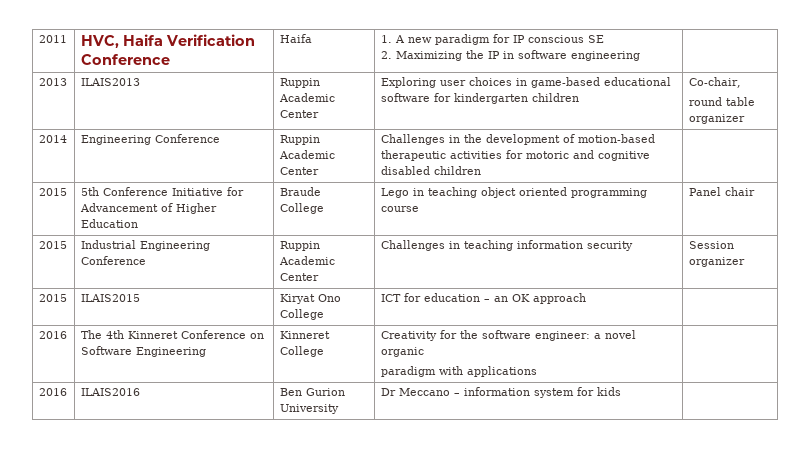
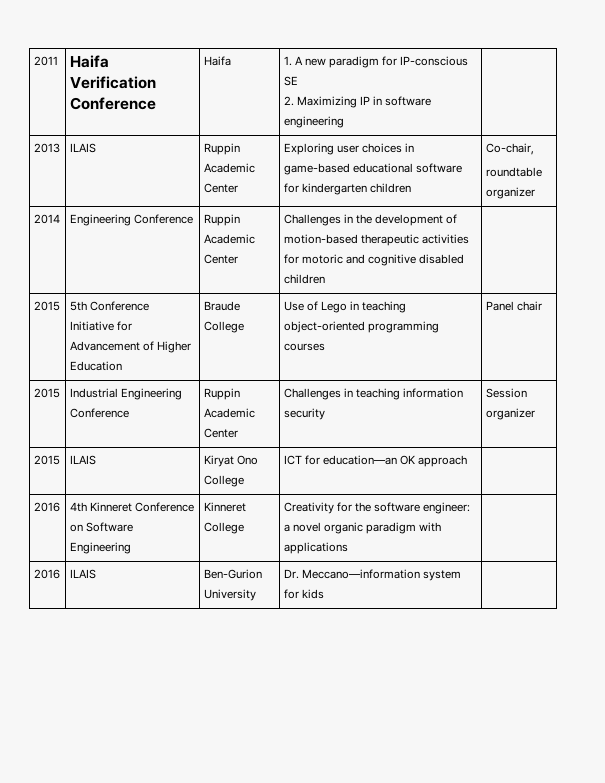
- 2011 | HVC, Haifa Verification Conference | Haifa | 1. A new paradigm for IP conscious SE
- 2. Maximizing the IP in software engineering |
+ 2011 | Haifa Verification Conference | Haifa | 1. A new paradigm for IP-conscious SE
+ 2. Maximizing IP in software engineering |
- 2013 | ILAIS2013 | Ruppin Academic Center | Exploring user choices in game-based educational software for kindergarten children | Co-chair,
- round table organizer
+ 2013 | ILAIS | Ruppin Academic Center | Exploring user choices in game-based educational software for kindergarten children | Co-chair,
+ roundtable organizer
- 2015 | 5th Conference Initiative for Advancement of Higher Education | Braude College | Lego in teaching object oriented programming course | Panel chair
+ 2015 | 5th Conference Initiative for Advancement of Higher Education | Braude College | Use of Lego in teaching object-oriented programming courses | Panel chair
- 2015 | ILAIS2015 | Kiryat Ono College | ICT for education – an OK approach |
+ 2015 | ILAIS | Kiryat Ono College | ICT for education—an OK approach |
- 2016 | The 4th Kinneret Conference on Software Engineering | Kinneret College | Creativity for the software engineer: a novel organic
- paradigm with applications |
+ 2016 | 4th Kinneret Conference on Software Engineering | Kinneret College | Creativity for the software engineer: a novel organic paradigm with applications |
- 2016 | ILAIS2016 | Ben Gurion University | Dr Meccano – information system for kids |
+ 2016 | ILAIS | Ben-Gurion University | Dr. Meccano—information system for kids |

